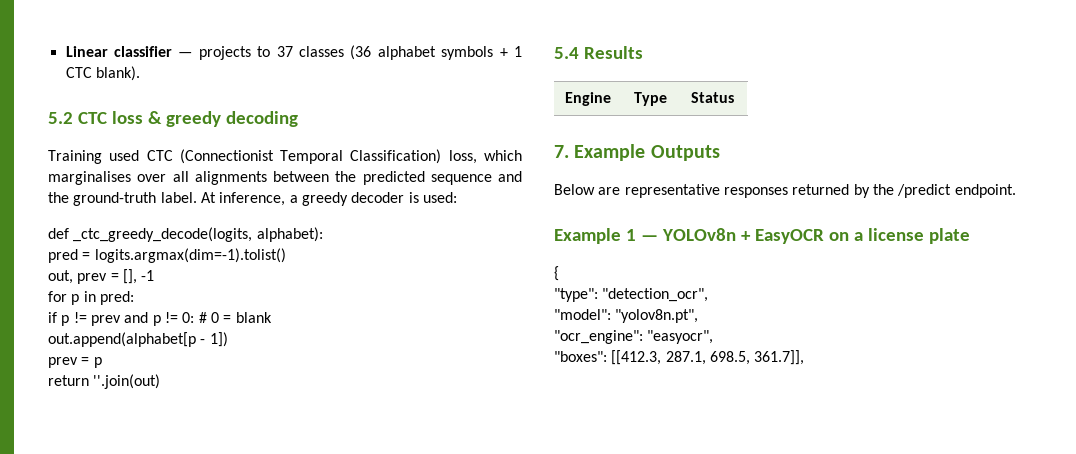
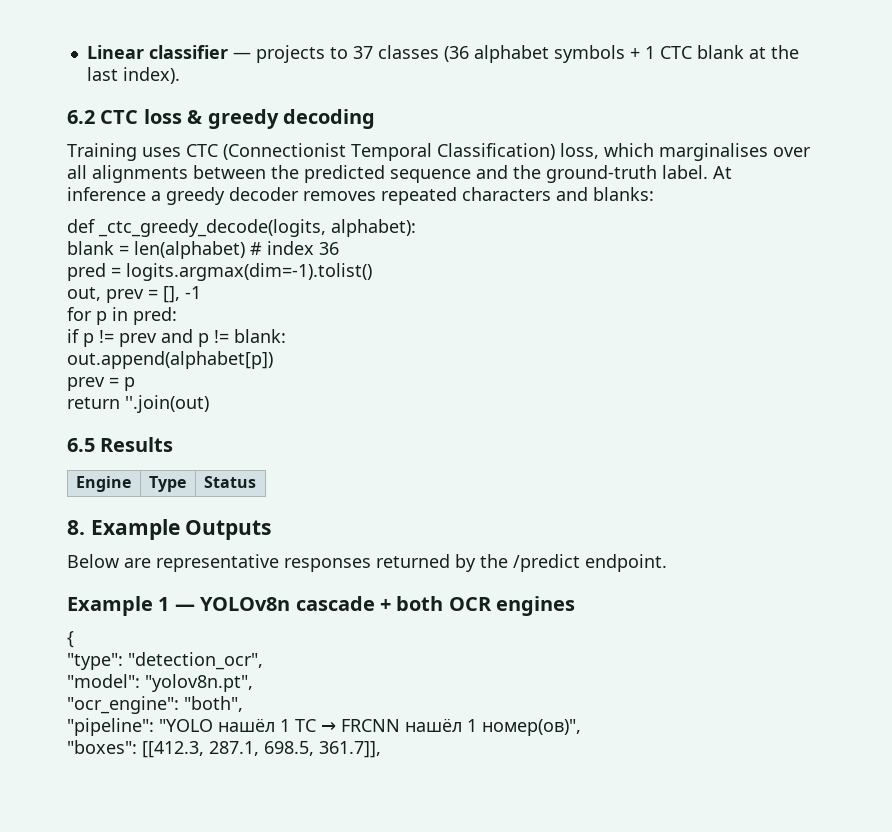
- Linear classifier — projects to 37 classes (36 alphabet symbols + 1 CTC blank).
- 5.2 CTC loss & greedy decoding
+ Linear classifier — projects to 37 classes (36 alphabet symbols + 1 CTC blank at the last index).
+ 6.2 CTC loss & greedy decoding
- Training used CTC (Connectionist Temporal Classification) loss, which marginalises over all alignments between the predicted sequence and the ground-truth label.
+ Training uses CTC (Connectionist Temporal Classification) loss, which marginalises over all alignments between the predicted sequence and the ground-truth label.
- At inference, a greedy decoder is used:
+ At inference a greedy decoder removes repeated characters and blanks:
  def _ctc_greedy_decode(logits, alphabet):
+ blank = len(alphabet) # index 36
- if p != prev and p != 0: # 0 = blank
- out.append(alphabet[p - 1])
+ if p != prev and p != blank:
+ out.append(alphabet[p])
- 5.4 Results
+ 6.5 Results
- 7. Example Outputs
+ 8. Example Outputs
- Example 1 — YOLOv8n + EasyOCR on a license plate
+ Example 1 — YOLOv8n cascade + both OCR engines
- "ocr_engine": "easyocr",
+ "ocr_engine": "both",
+ "pipeline": "YOLO нашёл 1 ТС → FRCNN нашёл 1 номер(ов)",

